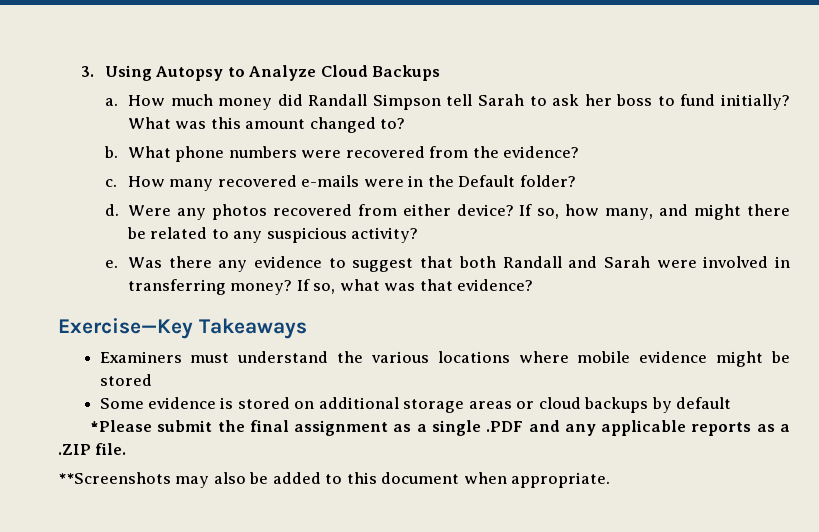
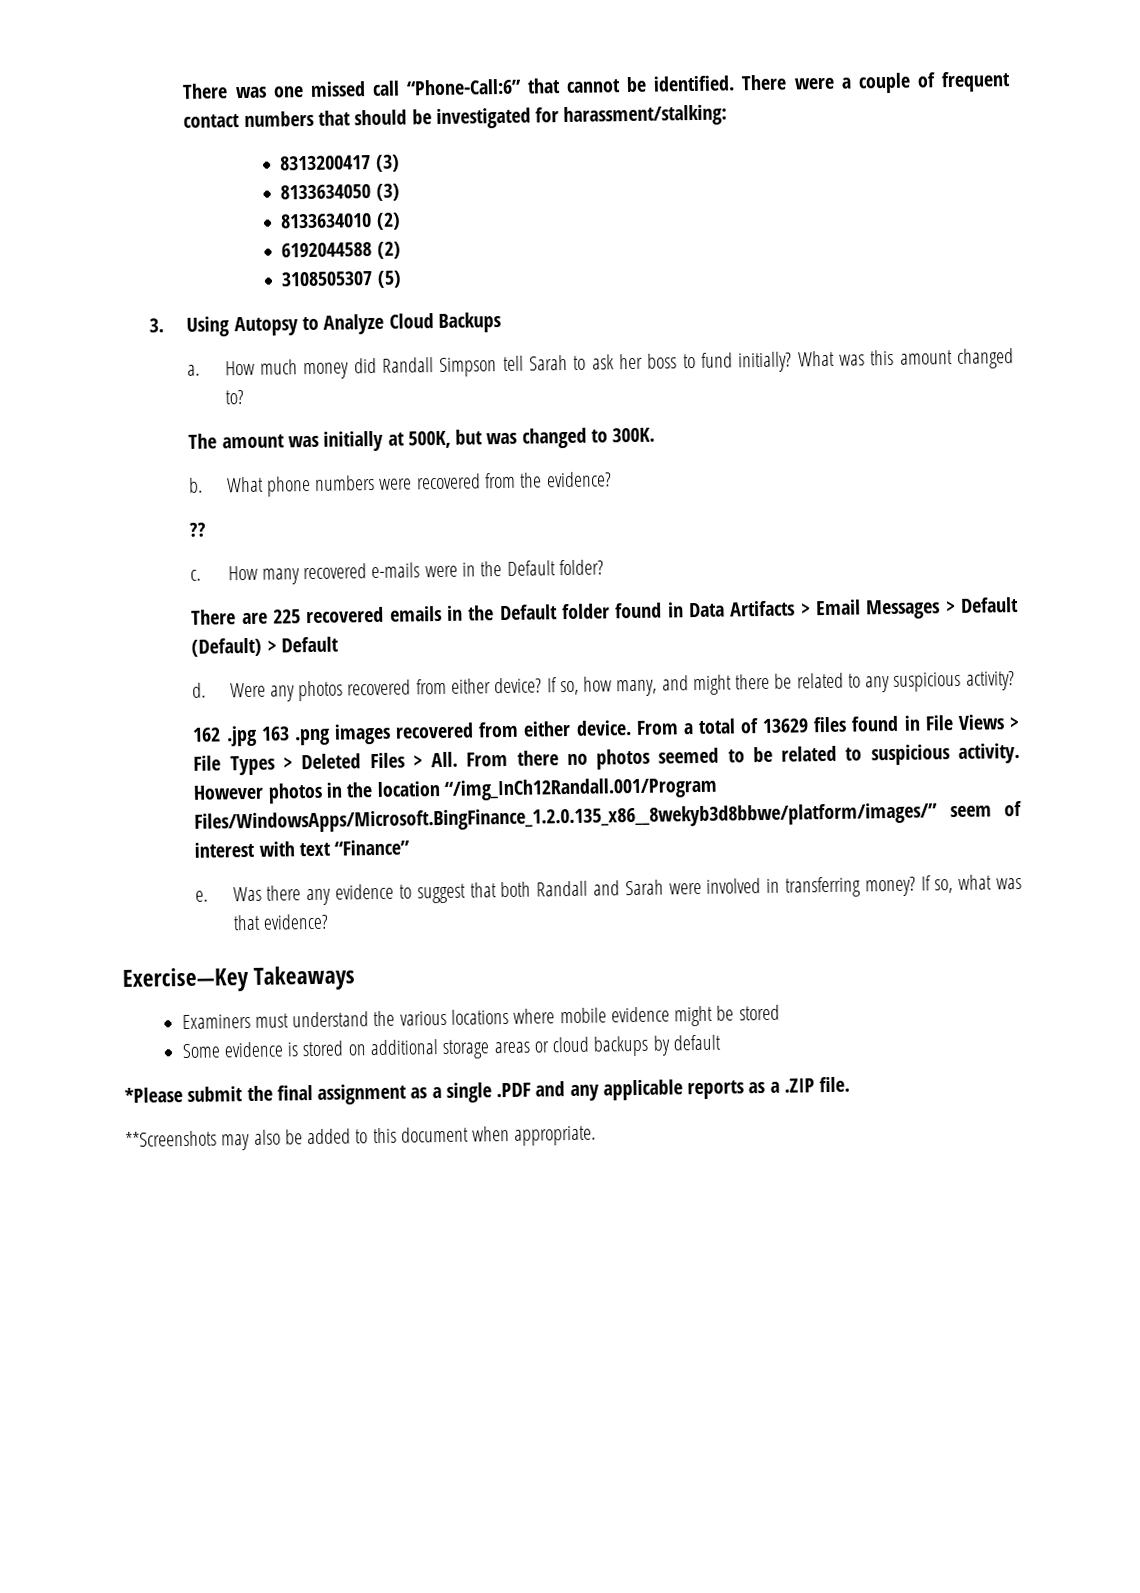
+ There was one missed call “Phone-Call:6” that cannot be identified. There were a couple of frequent contact numbers that should be investigated for harassment/stalking:
+ 8313200417 (3)
+ 8133634050 (3)
+ 8133634010 (2)
+ 6192044588 (2)
+ 3108505307 (5)
+ The amount was initially at 500K, but was changed to 300K.
+ ??
+ There are 225 recovered emails in the Default folder found in Data Artifacts > Email Messages > Default (Default) > Default
+ 162 .jpg 163 .png images recovered from either device. From a total of 13629 files found in File Views > File Types > Deleted Files > All. From there no photos seemed to be related to suspicious activity. However photos in the location “/img_InCh12Randall.001/Program Files/WindowsApps/Microsoft.BingFinance_1.2.0.135_x86__8wekyb3d8bbwe/platform/images/” seem of interest with text “Finance”

